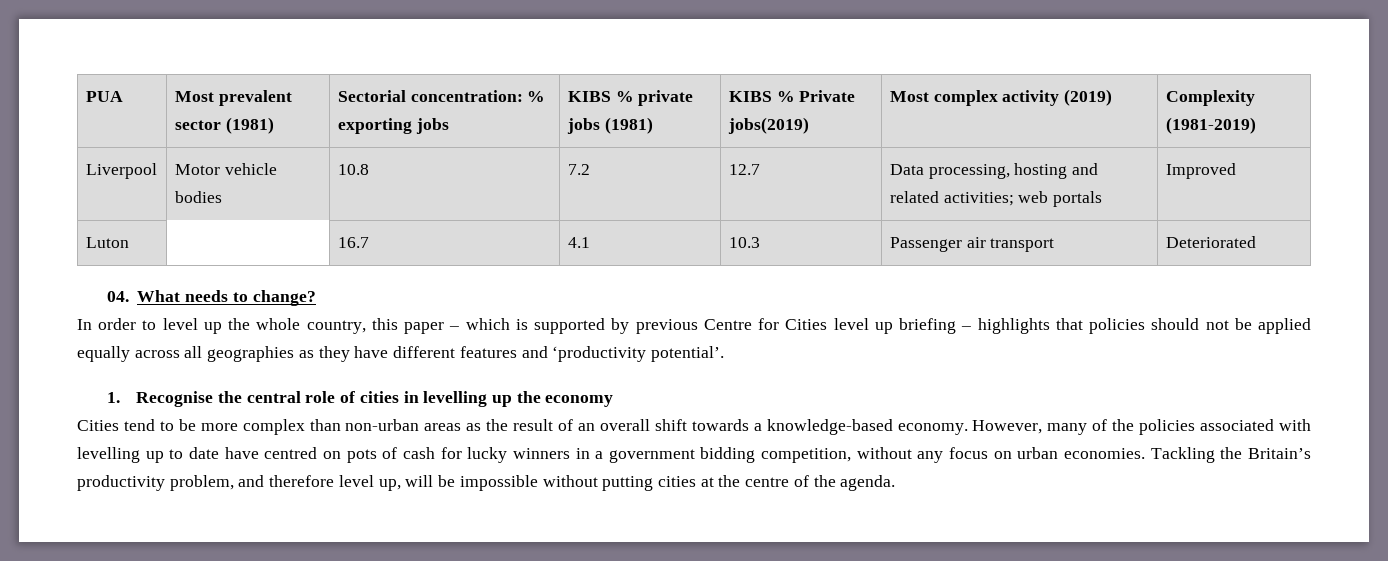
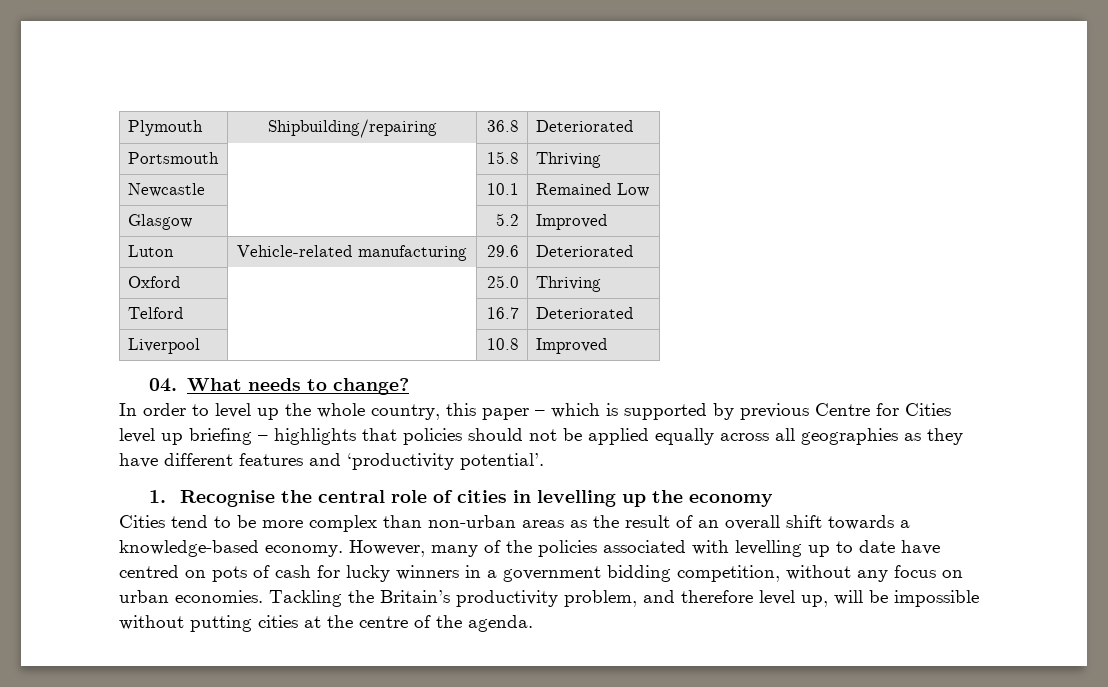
- PUA | Most prevalent sector (1981) | Sectorial concentration: % exporting jobs | KIBS % private jobs (1981) | KIBS % Private jobs(2019) | Most complex activity (2019) | Complexity (1981-2019)
- Liverpool | Motor vehicle bodies | 10.8 | 7.2 | 12.7 | Data processing, hosting and related activities; web portals | Improved
- Luton | | 16.7 | 4.1 | 10.3 | Passenger air transport | Deteriorated
+ Plymouth | Shipbuilding/repairing | 36.8 | Deteriorated
+ Portsmouth | | 15.8 | Thriving
+ Newcastle | | 10.1 | Remained Low
+ Glasgow | | 5.2 | Improved
+ Luton | Vehicle-related manufacturing | 29.6 | Deteriorated
+ Oxford | | 25.0 | Thriving
+ Telford | | 16.7 | Deteriorated
+ Liverpool | | 10.8 | Improved

